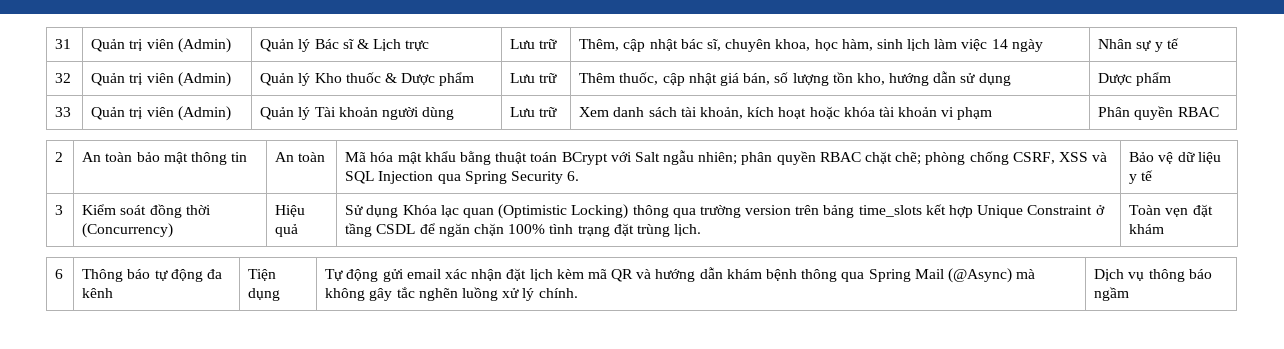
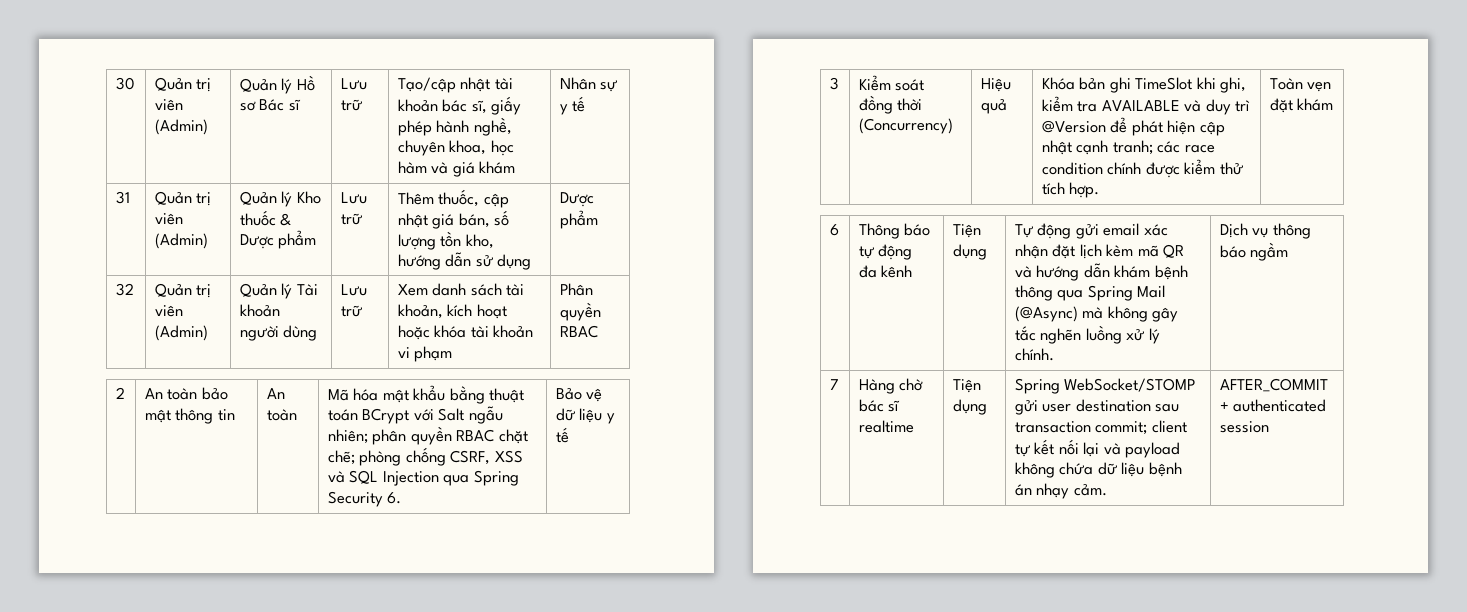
- 31 | Quản trị viên (Admin) | Quản lý Bác sĩ & Lịch trực | Lưu trữ | Thêm, cập nhật bác sĩ, chuyên khoa, học hàm, sinh lịch làm việc 14 ngày | Nhân sự y tế
+ 30 | Quản trị viên (Admin) | Quản lý Hồ sơ Bác sĩ | Lưu trữ | Tạo/cập nhật tài khoản bác sĩ, giấy phép hành nghề, chuyên khoa, học hàm và giá khám | Nhân sự y tế
- 32 | Quản trị viên (Admin) | Quản lý Kho thuốc & Dược phẩm | Lưu trữ | Thêm thuốc, cập nhật giá bán, số lượng tồn kho, hướng dẫn sử dụng | Dược phẩm
+ 31 | Quản trị viên (Admin) | Quản lý Kho thuốc & Dược phẩm | Lưu trữ | Thêm thuốc, cập nhật giá bán, số lượng tồn kho, hướng dẫn sử dụng | Dược phẩm
- 33 | Quản trị viên (Admin) | Quản lý Tài khoản người dùng | Lưu trữ | Xem danh sách tài khoản, kích hoạt hoặc khóa tài khoản vi phạm | Phân quyền RBAC
+ 32 | Quản trị viên (Admin) | Quản lý Tài khoản người dùng | Lưu trữ | Xem danh sách tài khoản, kích hoạt hoặc khóa tài khoản vi phạm | Phân quyền RBAC
- Sử dụng Khóa lạc quan (Optimistic Locking) thông qua trường version trên bảng time_slots kết hợp Unique Constraint ở tầng CSDL để ngăn chặn 100% tình trạng đặt trùng lịch.
+ Khóa bản ghi TimeSlot khi ghi, kiểm tra AVAILABLE và duy trì @Version để phát hiện cập nhật cạnh tranh; các race condition chính được kiểm thử tích hợp.
+ 7 | Hàng chờ bác sĩ realtime | Tiện dụng | Spring WebSocket/STOMP gửi user destination sau transaction commit; client tự kết nối lại và payload không chứa dữ liệu bệnh án nhạy cảm. | AFTER_COMMIT + authenticated session

